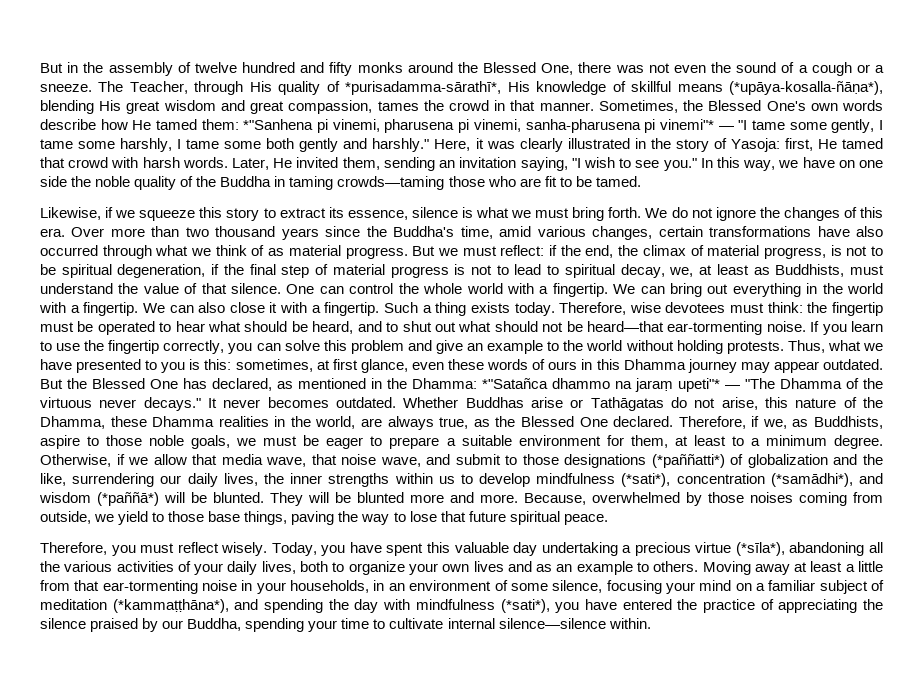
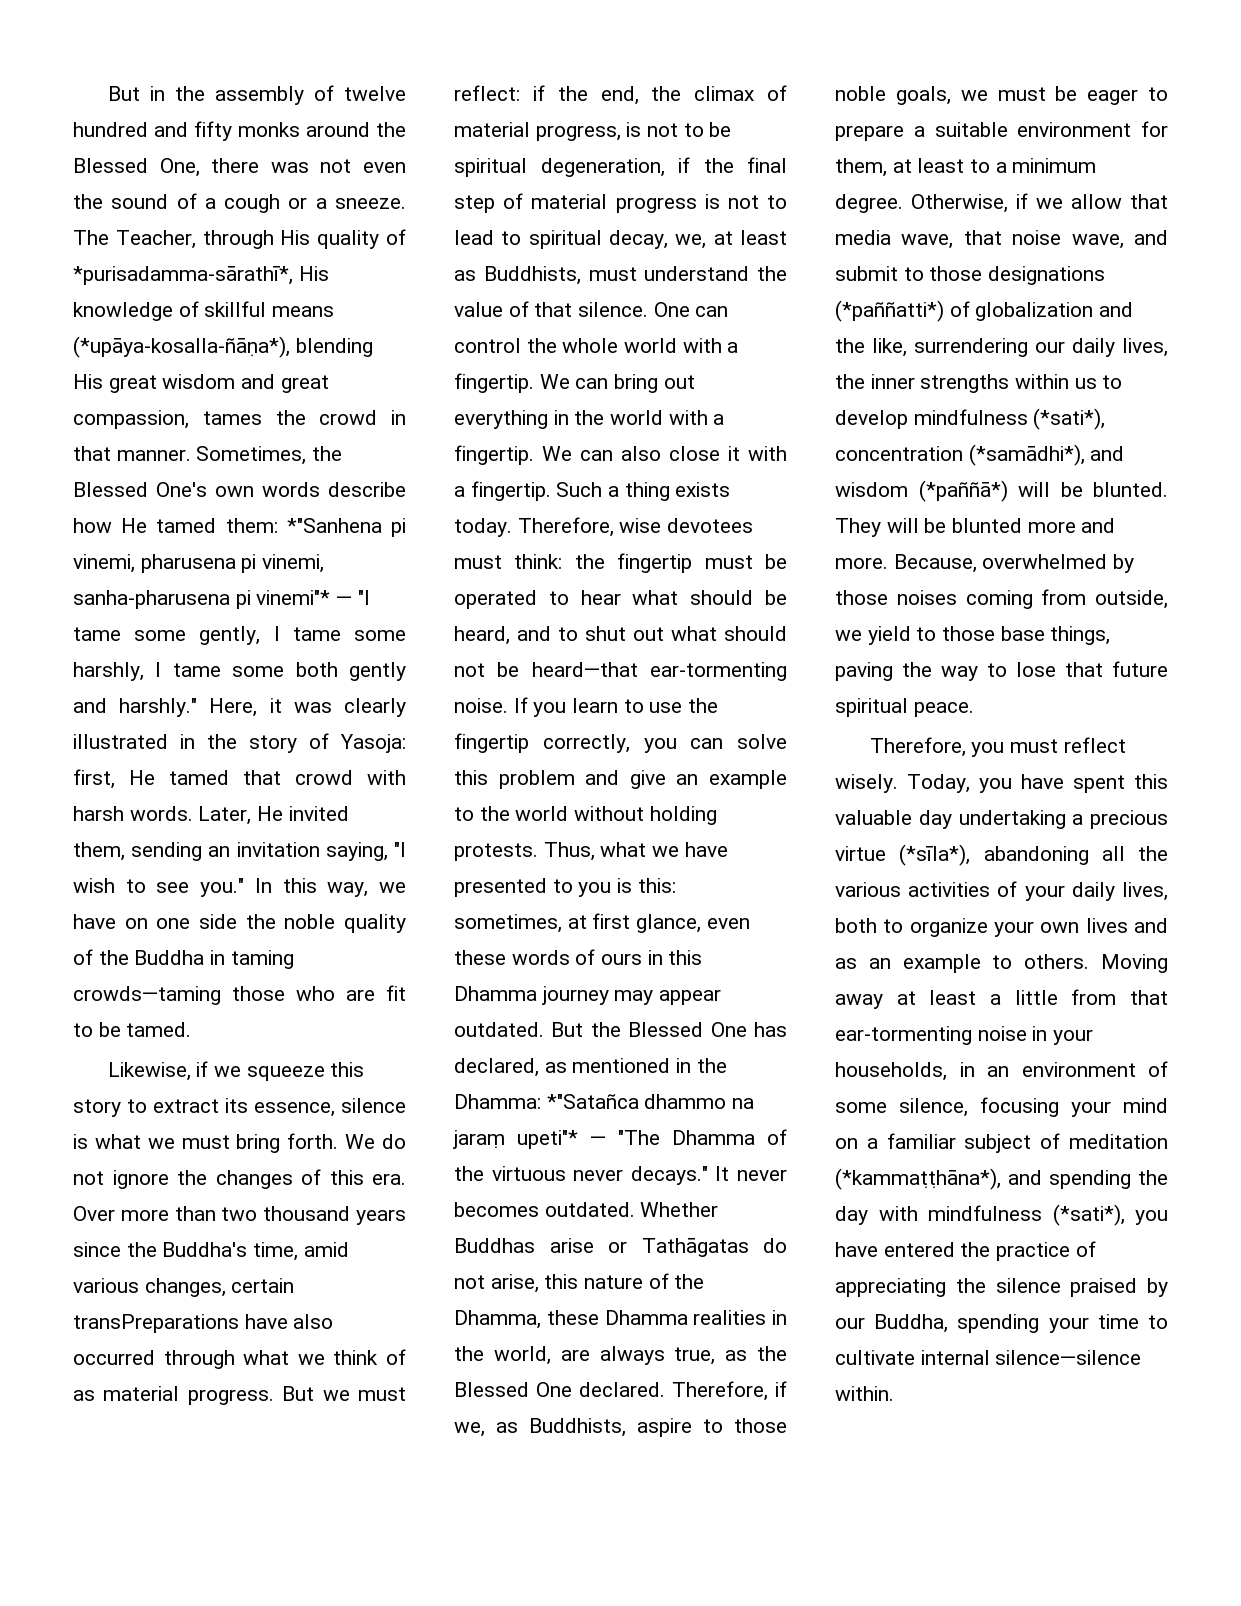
- Over more than two thousand years since the Buddha's time, amid various changes, certain transformations have also occurred through what we think of as material progress.
+ Over more than two thousand years since the Buddha's time, amid various changes, certain transPreparations have also occurred through what we think of as material progress.

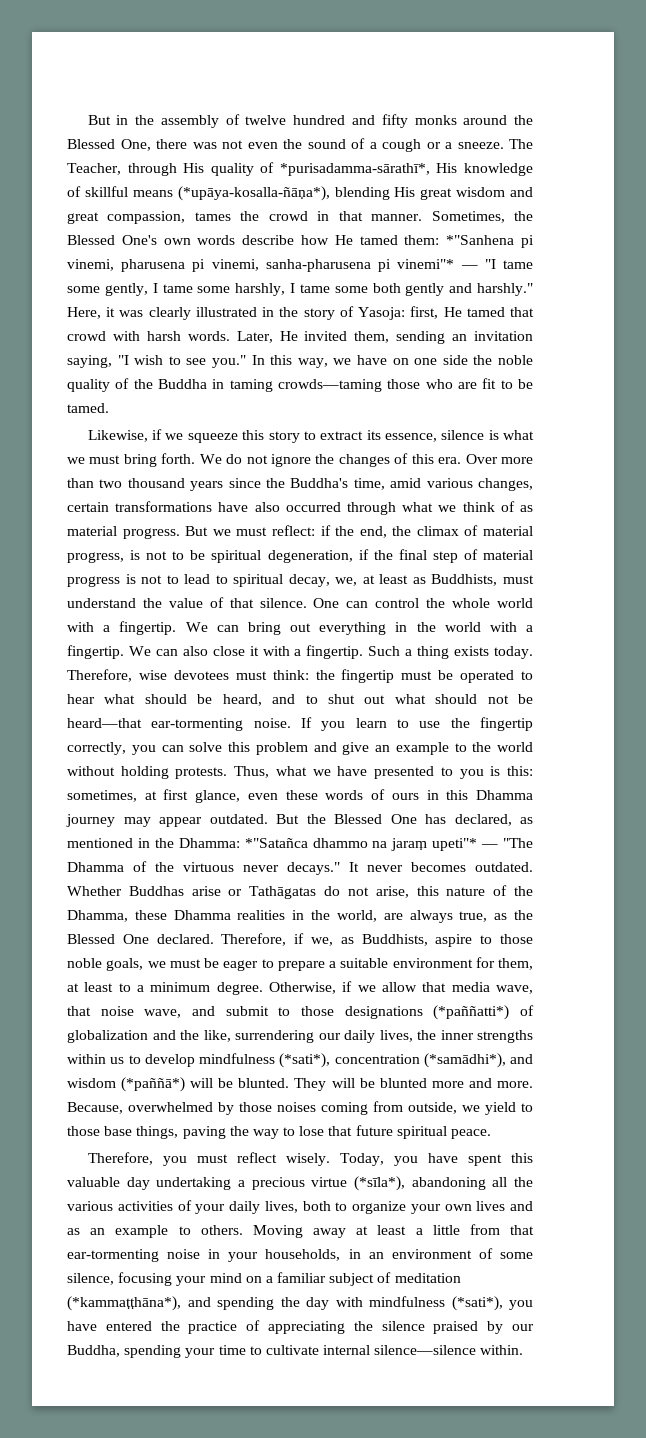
- Over more than two thousand years since the Buddha's time, amid various changes, certain transPreparations have also occurred through what we think of as material progress.
+ Over more than two thousand years since the Buddha's time, amid various changes, certain transformations have also occurred through what we think of as material progress.

